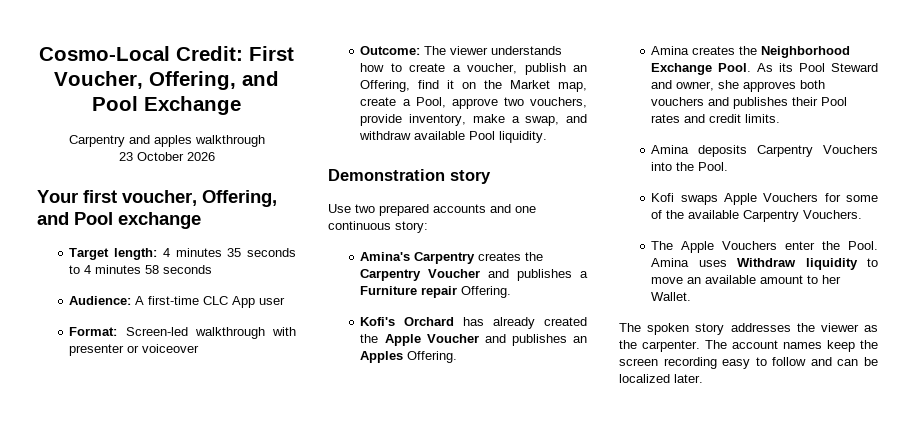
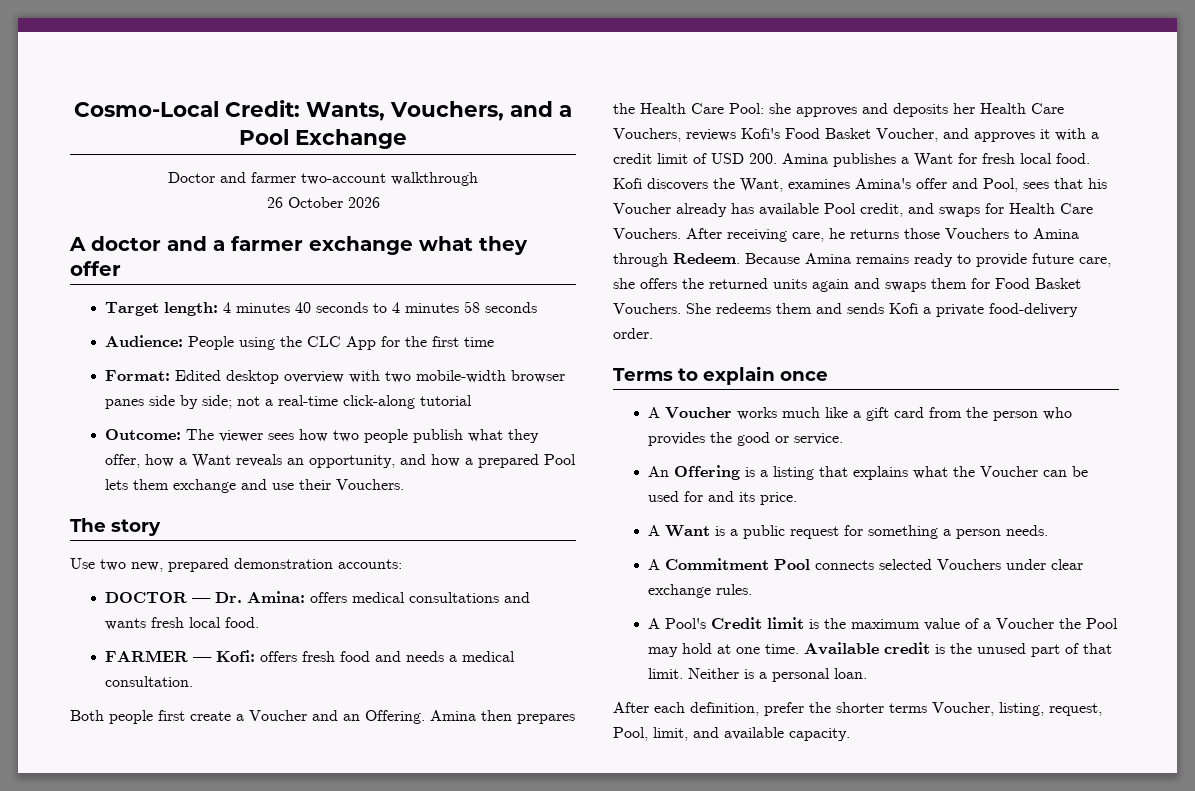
- Cosmo-Local Credit: First Voucher, Offering, and Pool Exchange
- Carpentry and apples walkthrough
+ Cosmo-Local Credit: Wants, Vouchers, and a Pool Exchange
+ Doctor and farmer two-account walkthrough
- 23 October 2026
+ 26 October 2026
- Your first voucher, Offering, and Pool exchange
+ A doctor and a farmer exchange what they offer
- Target length: 4 minutes 35 seconds to 4 minutes 58 seconds
+ Target length: 4 minutes 40 seconds to 4 minutes 58 seconds
- Audience: A first-time CLC App user
- Format: Screen-led walkthrough with presenter or voiceover
- Outcome: The viewer understands how to create a voucher, publish an Offering, find it on the Market map, create a Pool, approve two vouchers, provide inventory, make a swap, and withdraw available Pool liquidity.
- Demonstration story
- Use two prepared accounts and one continuous story:
- Amina's Carpentry creates the Carpentry Voucher and publishes a Furniture repair Offering.
- Kofi's Orchard has already created the Apple Voucher and publishes an Apples Offering.
- Amina creates the Neighborhood Exchange Pool. As its Pool Steward and owner, she approves both vouchers and publishes their Pool rates and credit limits.
- Amina deposits Carpentry Vouchers into the Pool.
- Kofi swaps Apple Vouchers for some of the available Carpentry Vouchers.
- The Apple Vouchers enter the Pool. Amina uses Withdraw liquidity to move an available amount to her Wallet.
- The spoken story addresses the viewer as the carpenter. The account names keep the screen recording easy to follow and can be localized later.
+ Audience: People using the CLC App for the first time
+ Format: Edited desktop overview with two mobile-width browser panes side by side; not a real-time click-along tutorial
+ Outcome: The viewer sees how two people publish what they offer, how a Want reveals an opportunity, and how a prepared Pool lets them exchange and use their Vouchers.
+ The story
+ Use two new, prepared demonstration accounts:
+ DOCTOR — Dr. Amina: offers medical consultations and wants fresh local food.
+ FARMER — Kofi: offers fresh food and needs a medical consultation.
+ Both people first create a Voucher and an Offering. Amina then prepares the Health Care Pool: she approves and deposits her Health Care Vouchers, reviews Kofi's Food Basket Voucher, and approves it with a credit limit of USD 200. Amina publishes a Want for fresh local food. Kofi discovers the Want, examines Amina's offer and Pool, sees that his Voucher already has available Pool credit, and swaps for Health Care Vouchers. After receiving care, he returns those Vouchers to Amina through Redeem. Because Amina remains ready to provide future care, she offers the returned units again and swaps them for Food Basket Vouchers. She redeems them and sends Kofi a private food-delivery order.
+ Terms to explain once
+ A Voucher works much like a gift card from the person who provides the good or service.
+ An Offering is a listing that explains what the Voucher can be used for and its price.
+ A Want is a public request for something a person needs.
+ A Commitment Pool connects selected Vouchers under clear exchange rules.
+ A Pool's Credit limit is the maximum value of a Voucher the Pool may hold at one time. Available credit is the unused part of that limit. Neither is a personal loan.
+ After each definition, prefer the shorter terms Voucher, listing, request, Pool, limit, and available capacity.

